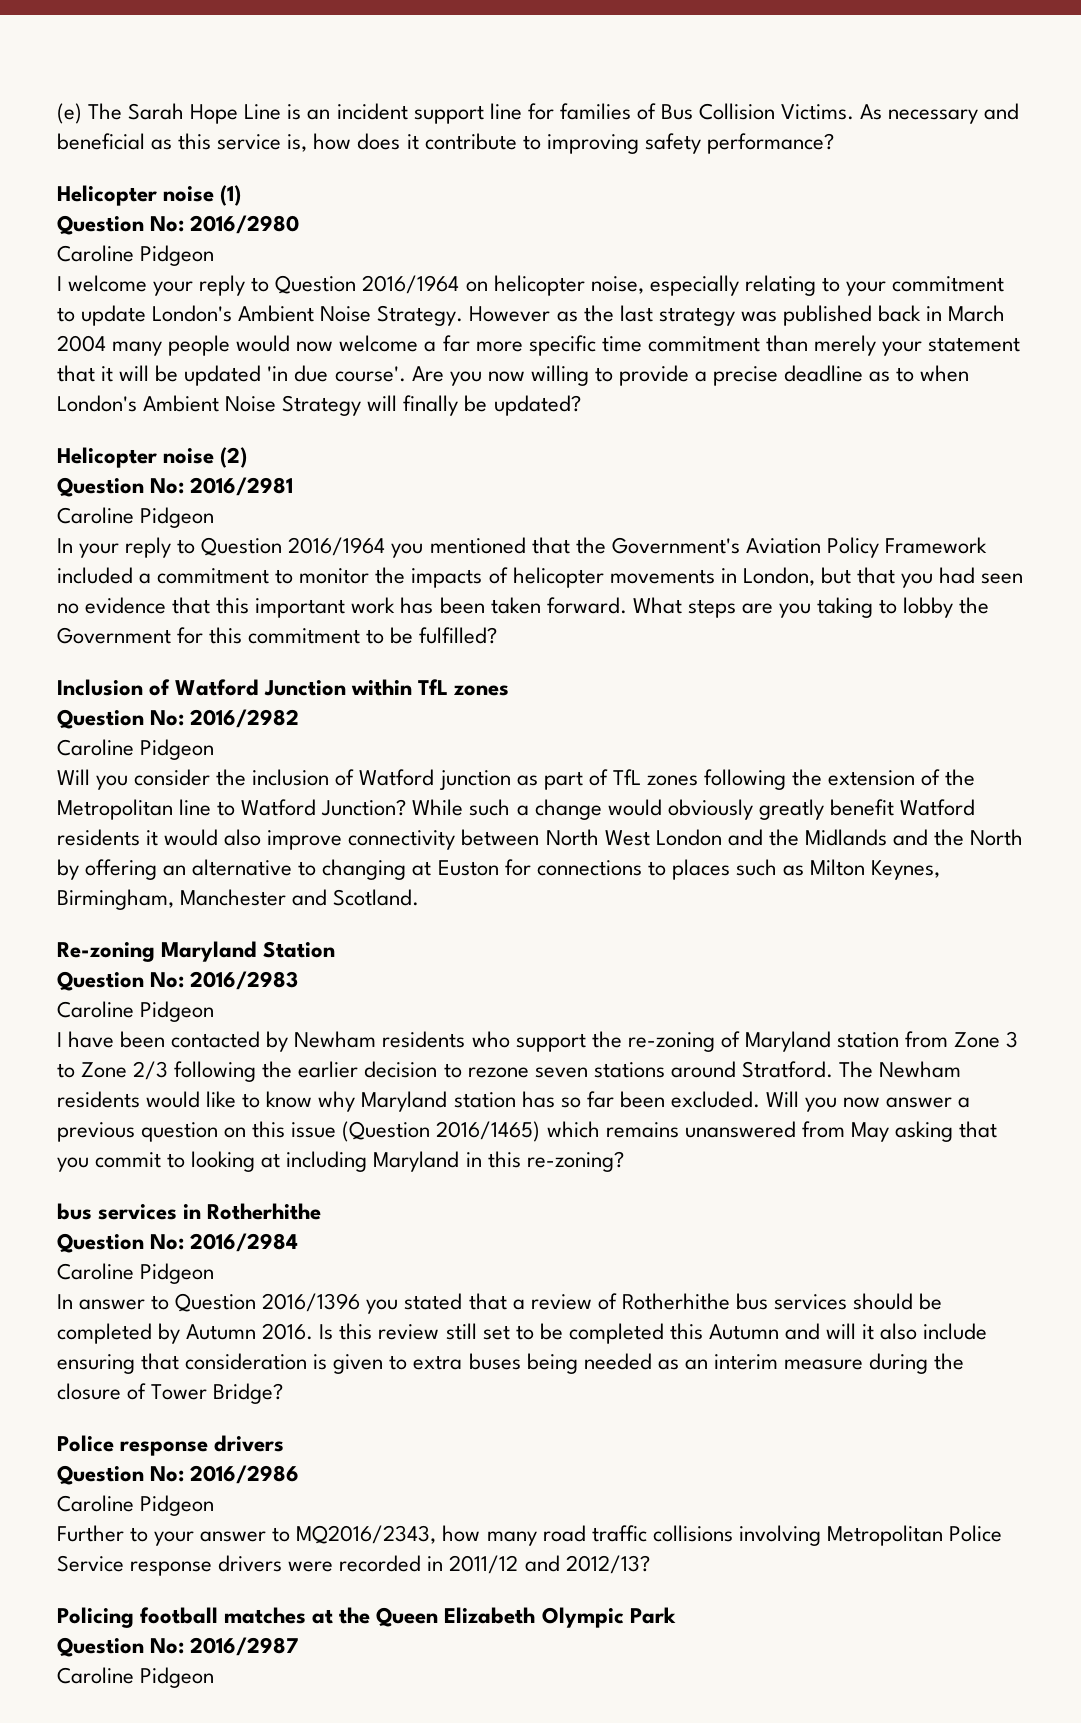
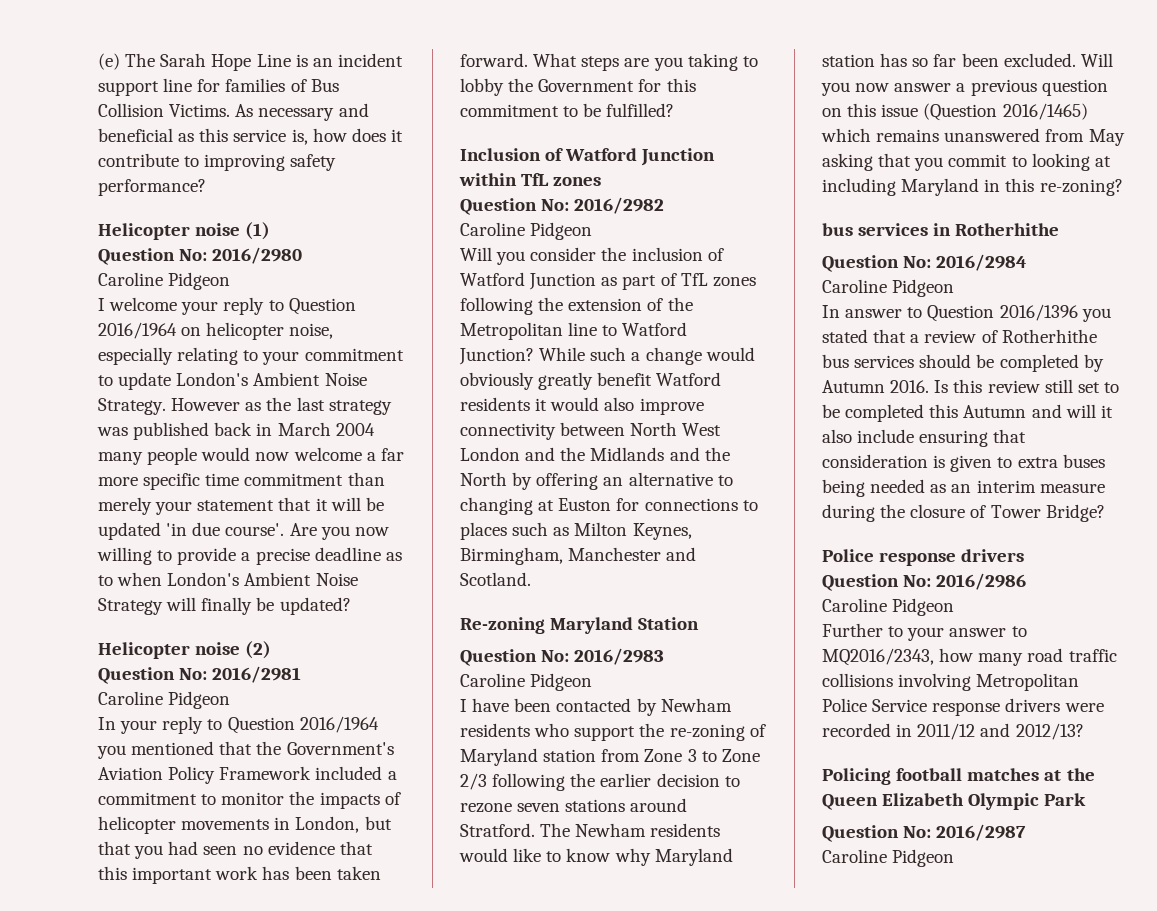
- Will you consider the inclusion of Watford junction as part of TfL zones following the extension of the Metropolitan line to Watford Junction?
+ Will you consider the inclusion of Watford Junction as part of TfL zones following the extension of the Metropolitan line to Watford Junction?

